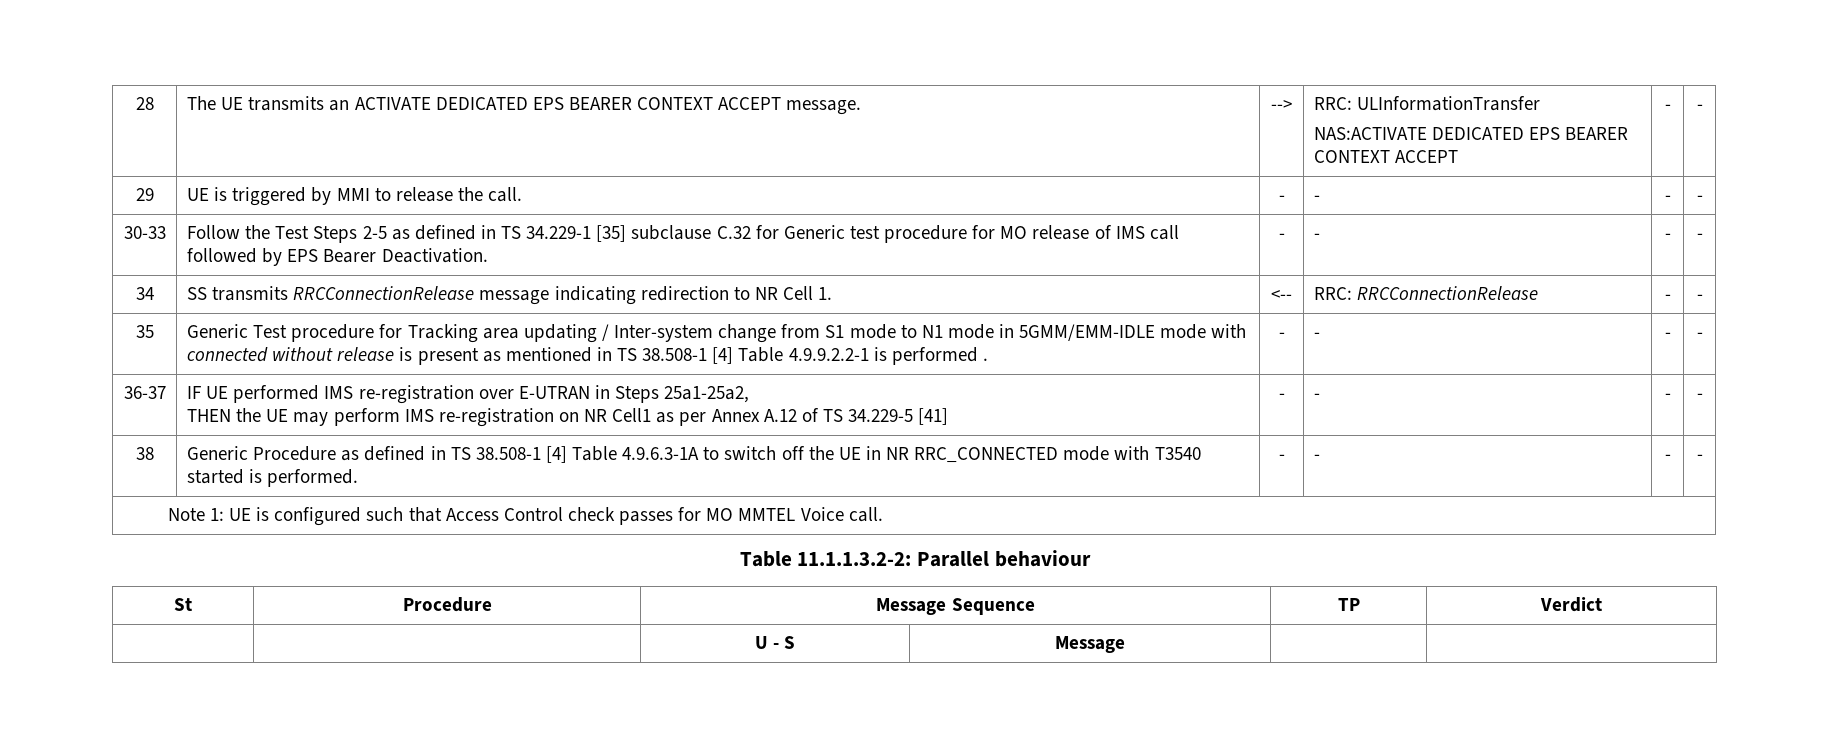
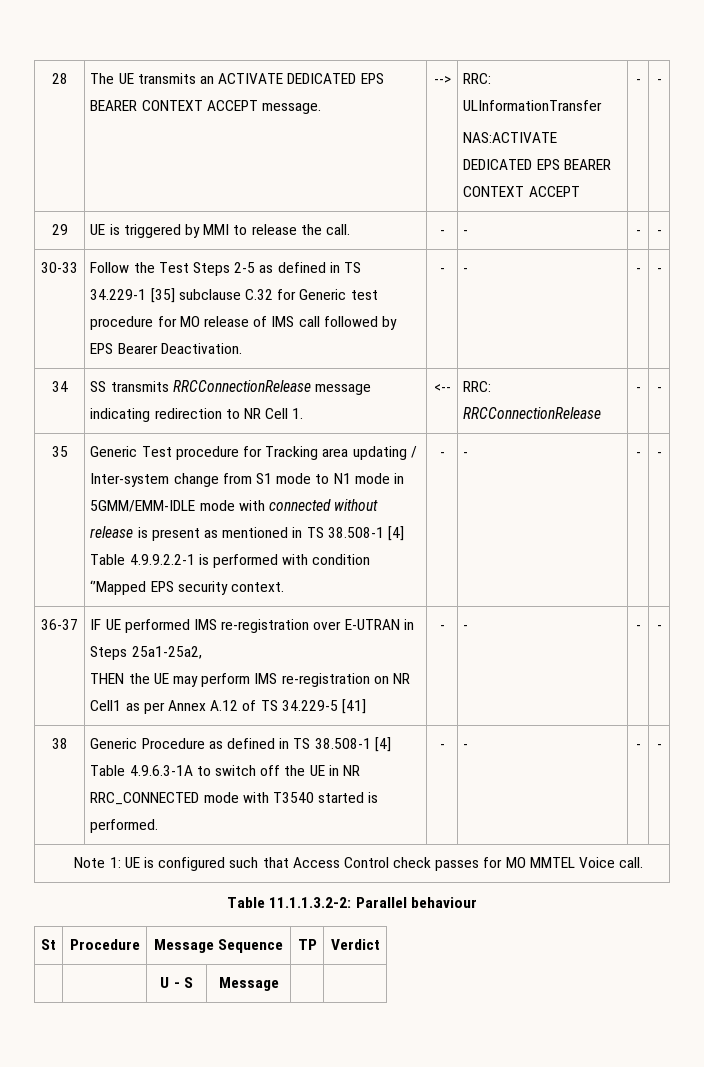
- Generic Test procedure for Tracking area updating / Inter-system change from S1 mode to N1 mode in 5GMM/EMM-IDLE mode with connected without release is present as mentioned in TS 38.508-1 [4] Table 4.9.9.2.2-1 is performed .
+ Generic Test procedure for Tracking area updating / Inter-system change from S1 mode to N1 mode in 5GMM/EMM-IDLE mode with connected without release is present as mentioned in TS 38.508-1 [4] Table 4.9.9.2.2-1 is performed with condition ‘’Mapped EPS security context.

